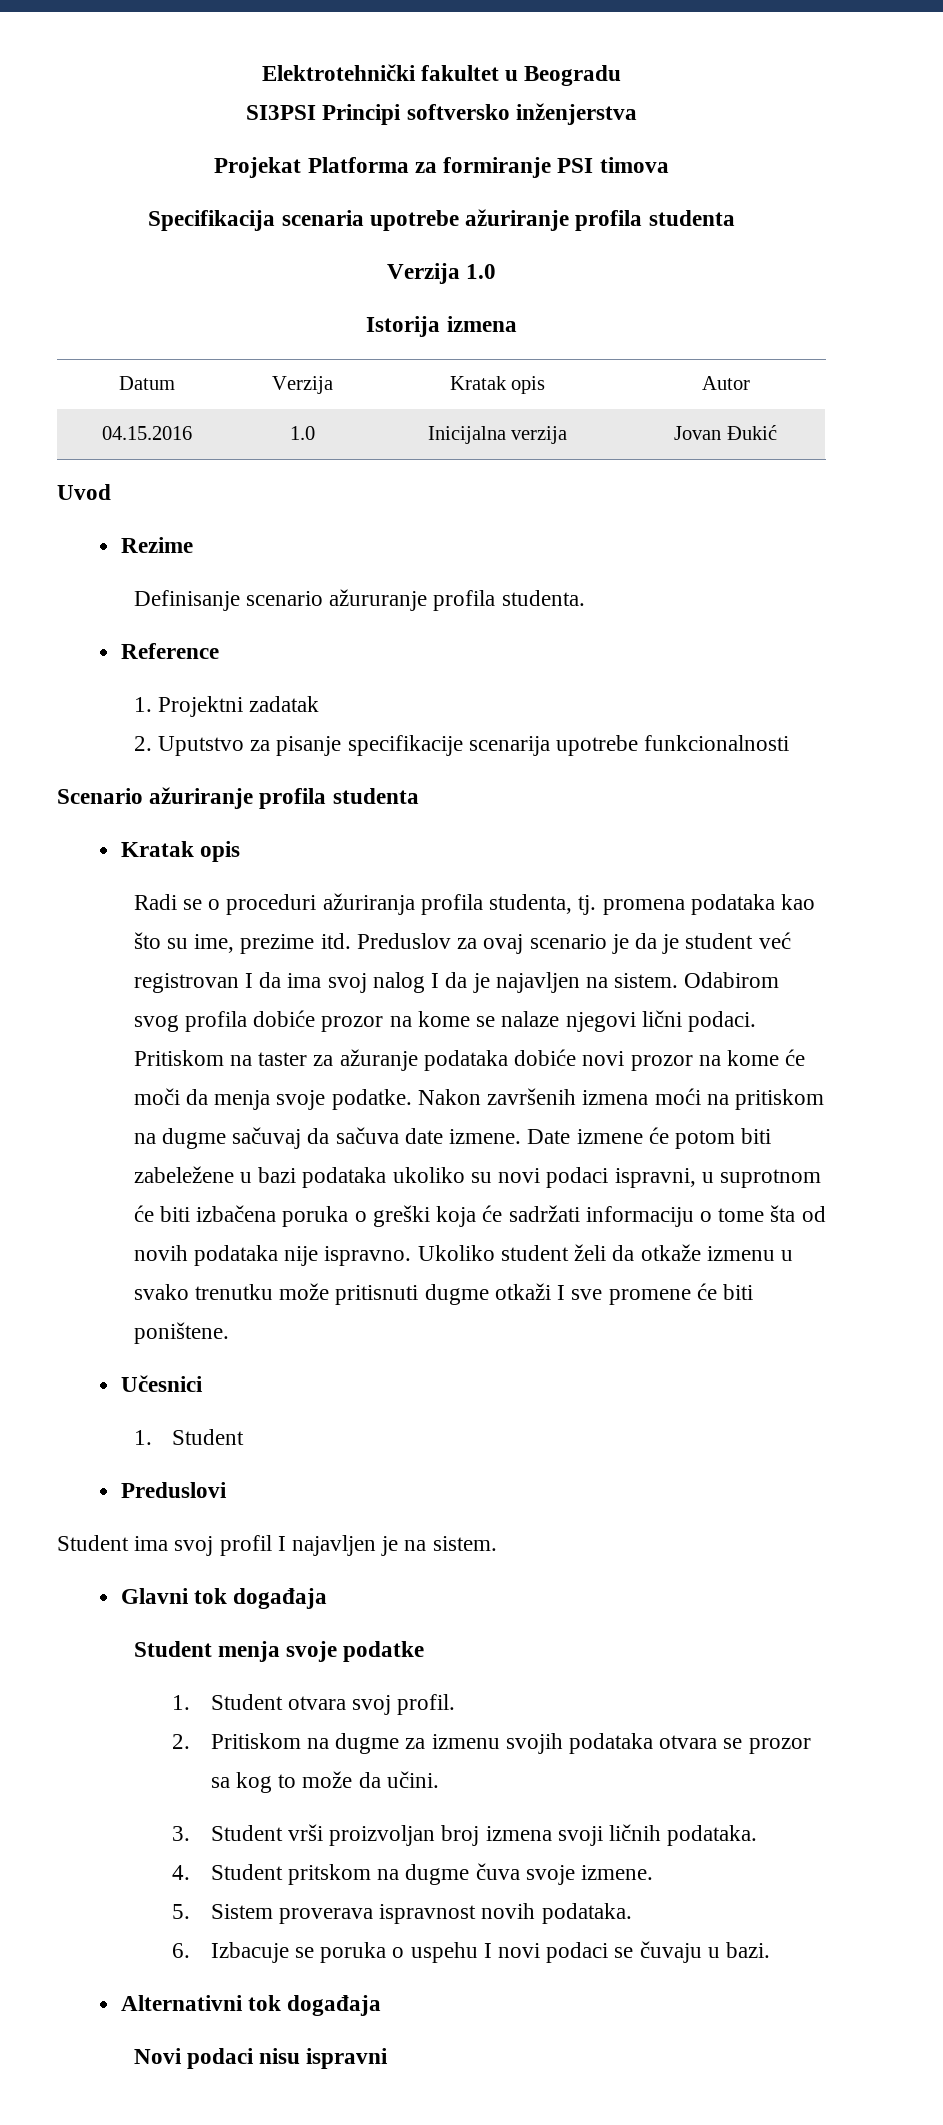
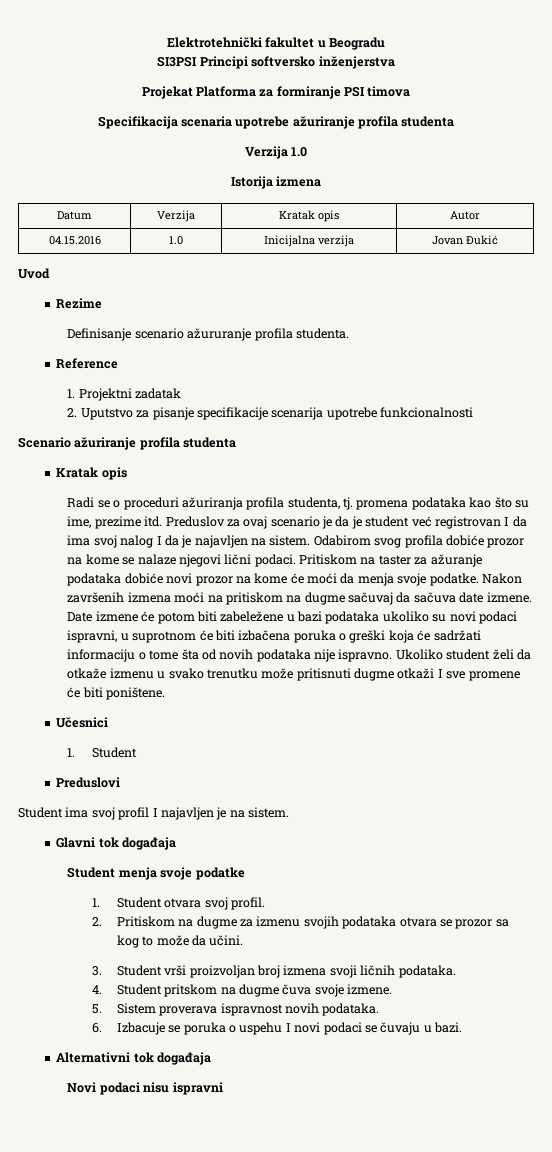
- Pritiskom na taster za ažuranje podataka dobiće novi prozor na kome će moči da menja svoje podatke.
+ Pritiskom na taster za ažuranje podataka dobiće novi prozor na kome će moći da menja svoje podatke.

